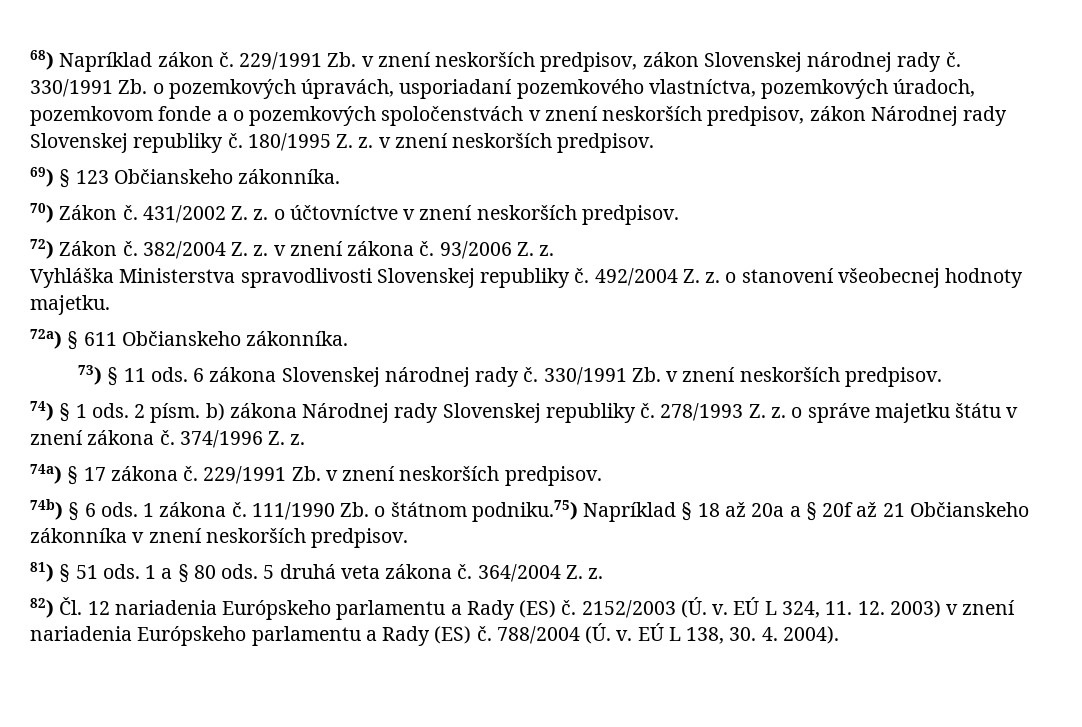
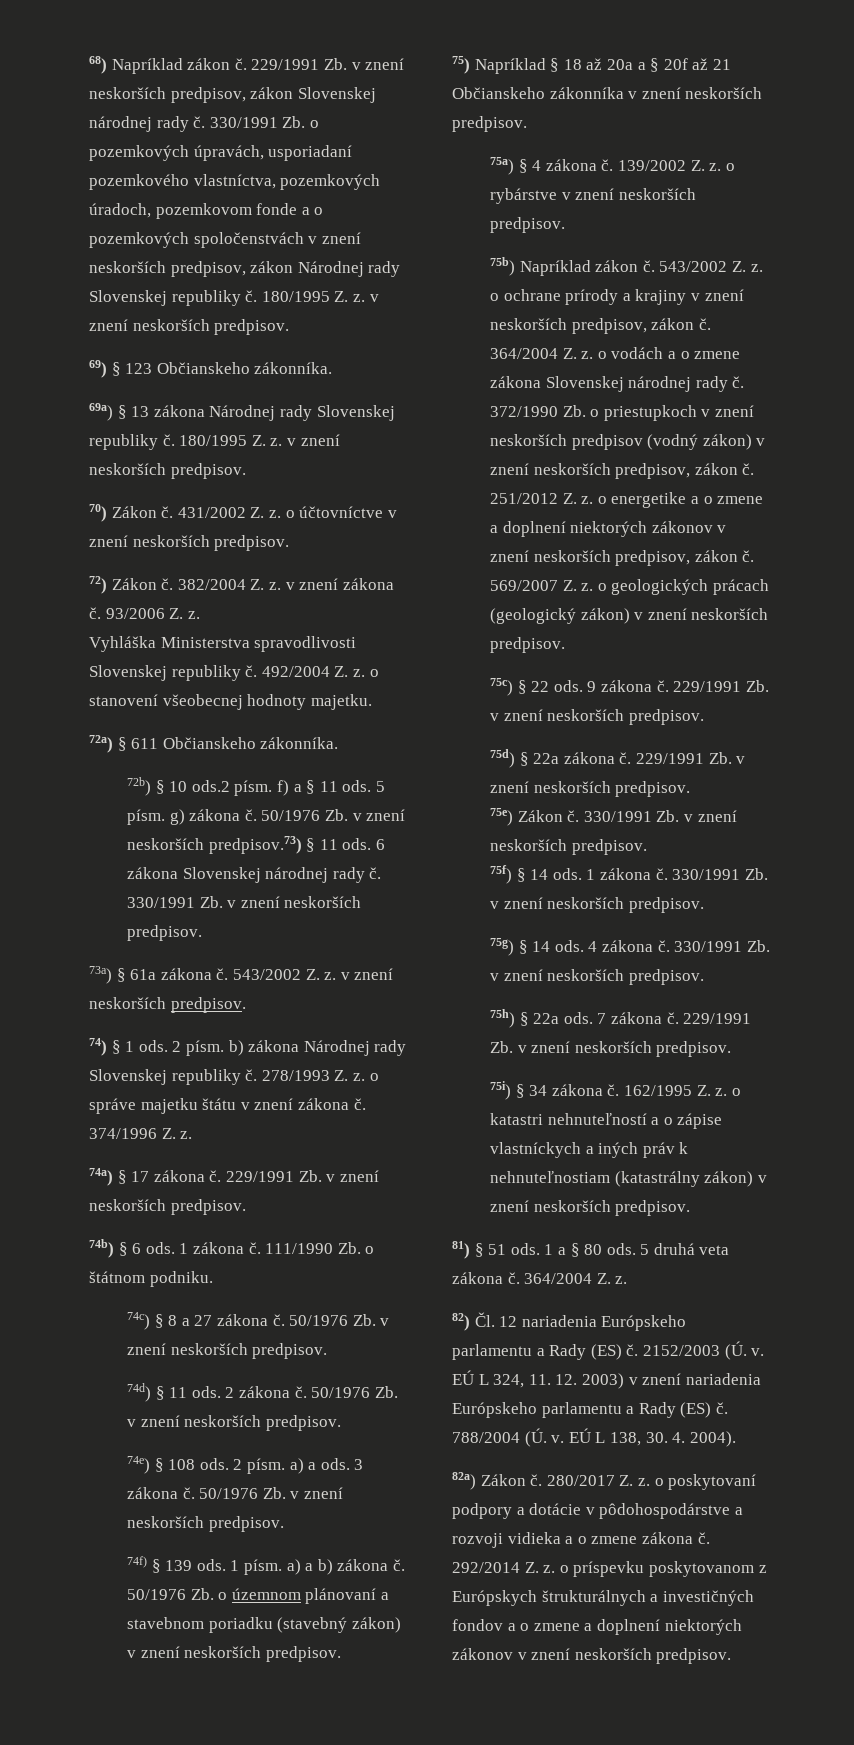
+ 69a) § 13 zákona Národnej rady Slovenskej republiky č. 180/1995 Z. z. v znení neskorších predpisov.
- 73) § 11 ods.
+ 72b) § 10 ods.2 písm. f) a § 11 ods. 5 písm. g) zákona č. 50/1976 Zb. v znení neskorších predpisov.73) § 11 ods.
+ 73a) § 61a zákona č. 543/2002 Z. z. v znení neskorších predpisov.
- 111/1990 Zb. o štátnom podniku.75) Napríklad § 18 až 20a a § 20f až 21 Občianskeho zákonníka v znení neskorších predpisov.
+ 111/1990 Zb. o štátnom podniku.
+ 74c) § 8 a 27 zákona č. 50/1976 Zb. v znení neskorších predpisov.
+ 74d) § 11 ods. 2 zákona č. 50/1976 Zb. v znení neskorších predpisov.
+ 74e) § 108 ods. 2 písm. a) a ods. 3 zákona č. 50/1976 Zb. v znení neskorších predpisov.
+ 74f) § 139 ods. 1 písm. a) a b) zákona č. 50/1976 Zb. o územnom plánovaní a stavebnom poriadku (stavebný zákon) v znení neskorších predpisov.
+ 75) Napríklad § 18 až 20a a § 20f až 21 Občianskeho zákonníka v znení neskorších predpisov.
+ 75a) § 4 zákona č. 139/2002 Z. z. o rybárstve v znení neskorších predpisov.
+ 75b) Napríklad zákon č. 543/2002 Z. z. o ochrane prírody a krajiny v znení neskorších predpisov, zákon č. 364/2004 Z. z. o vodách a o zmene zákona Slovenskej národnej rady č. 372/1990 Zb. o priestupkoch v znení neskorších predpisov (vodný zákon) v znení neskorších predpisov, zákon č. 251/2012 Z. z. o energetike a o zmene a doplnení niektorých zákonov v znení neskorších predpisov, zákon č. 569/2007 Z. z. o geologických prácach (geologický zákon) v znení neskorších predpisov.
+ 75c) § 22 ods. 9 zákona č. 229/1991 Zb. v znení neskorších predpisov.
+ 75d) § 22a zákona č. 229/1991 Zb. v znení neskorších predpisov.
+ 75e) Zákon č. 330/1991 Zb. v znení neskorších predpisov.
+ 75f) § 14 ods. 1 zákona č. 330/1991 Zb. v znení neskorších predpisov.
+ 75g) § 14 ods. 4 zákona č. 330/1991 Zb. v znení neskorších predpisov.
+ 75h) § 22a ods. 7 zákona č. 229/1991 Zb. v znení neskorších predpisov.
+ 75i) § 34 zákona č. 162/1995 Z. z. o katastri nehnuteľností a o zápise vlastníckych a iných práv k nehnuteľnostiam (katastrálny zákon) v znení neskorších predpisov.
+ 82a) Zákon č. 280/2017 Z. z. o poskytovaní podpory a dotácie v pôdohospodárstve a rozvoji vidieka a o zmene zákona č. 292/2014 Z. z. o príspevku poskytovanom z Európskych štrukturálnych a investičných fondov a o zmene a doplnení niektorých zákonov v znení neskorších predpisov.

